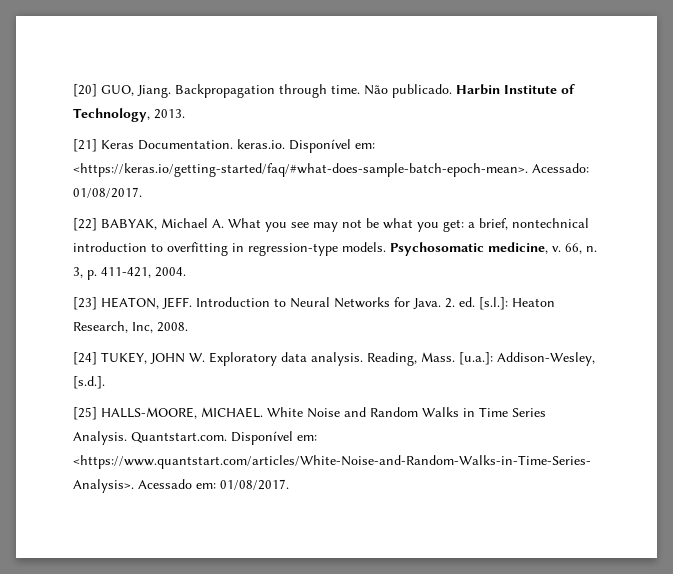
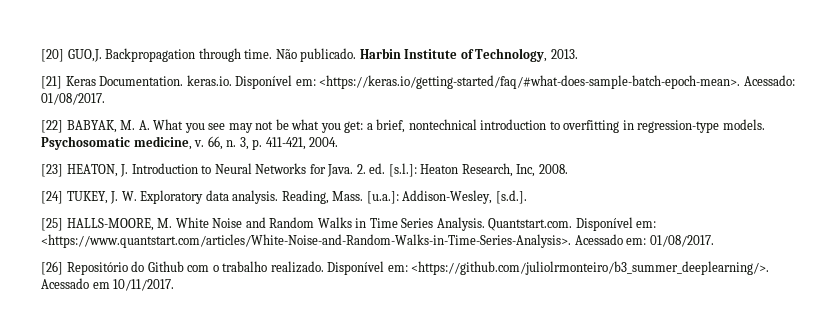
- [20] GUO, Jiang.
+ [20] GUO,J.
- [22] BABYAK, Michael A. What you see may not be what you get: a brief, nontechnical introduction to overfitting in regression-type models.
+ [22] BABYAK, M. A. What you see may not be what you get: a brief, nontechnical introduction to overfitting in regression-type models.
- [23] HEATON, JEFF. Introduction to Neural Networks for Java.
+ [23] HEATON, J. Introduction to Neural Networks for Java.
- [24] TUKEY, JOHN W. Exploratory data analysis.
+ [24] TUKEY, J. W. Exploratory data analysis.
- [25] HALLS-MOORE, MICHAEL. White Noise and Random Walks in Time Series Analysis.
+ [25] HALLS-MOORE, M. White Noise and Random Walks in Time Series Analysis.
+ [26] Repositório do Github com o trabalho realizado. Disponível em: <https://github.com/juliolrmonteiro/b3_summer_deeplearning/>. Acessado em 10/11/2017.

